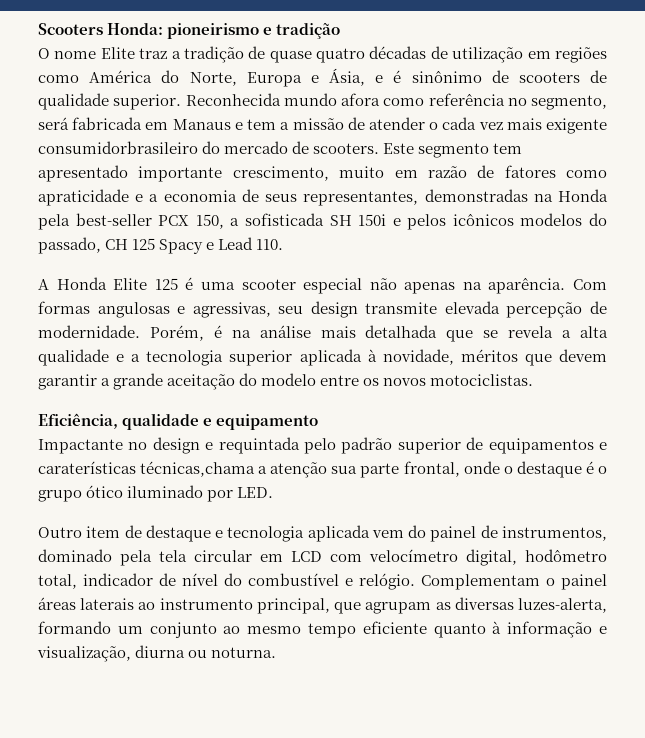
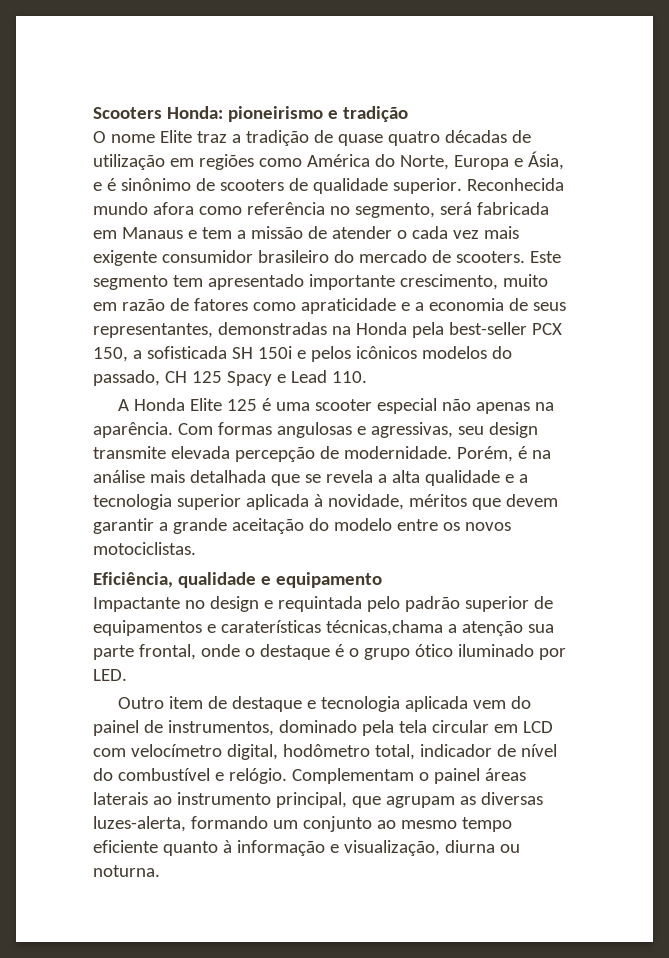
- Reconhecida mundo afora como referência no segmento, será fabricada em Manaus e tem a missão de atender o cada vez mais exigente consumidorbrasileiro do mercado de scooters.
+ Reconhecida mundo afora como referência no segmento, será fabricada em Manaus e tem a missão de atender o cada vez mais exigente consumidor brasileiro do mercado de scooters.

